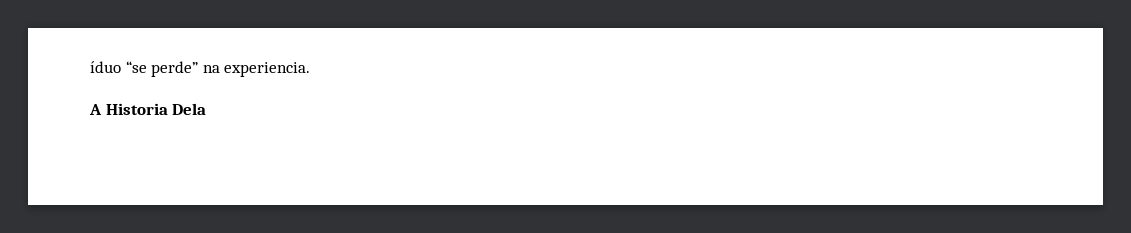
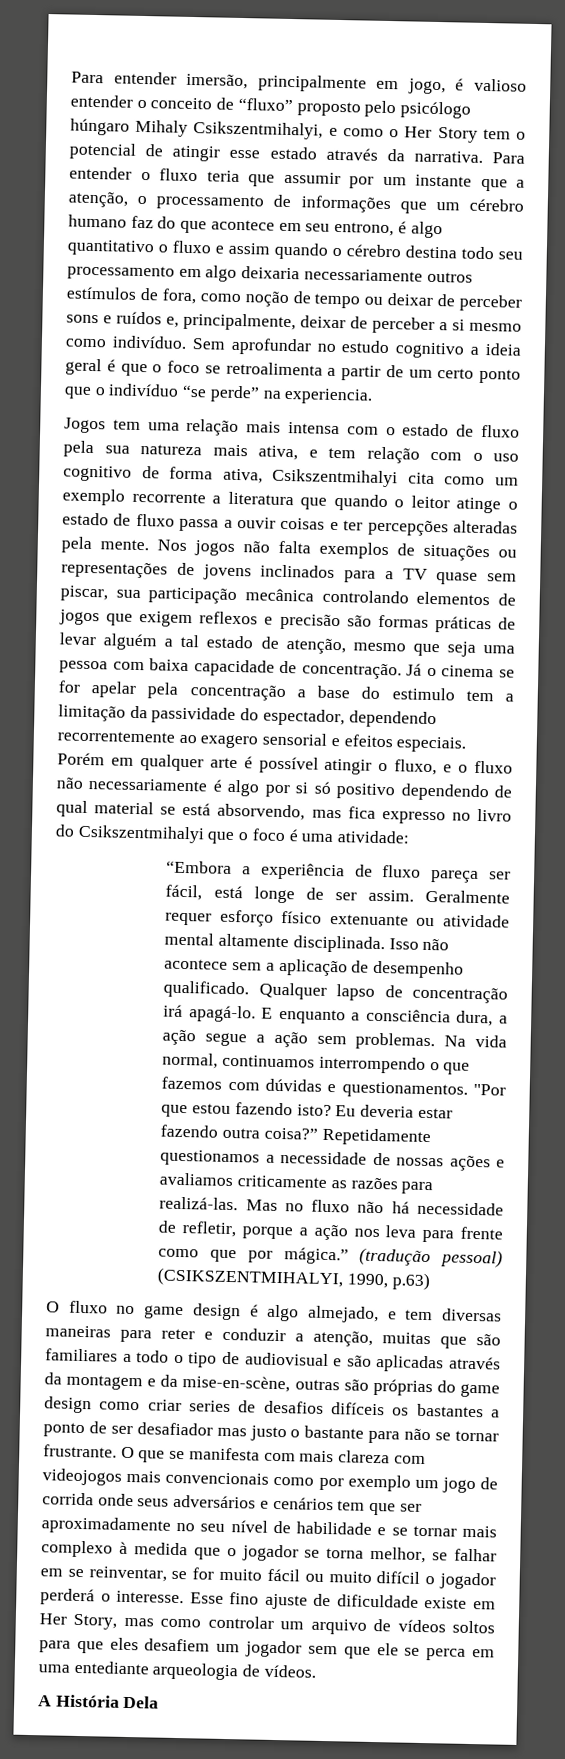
- íduo “se perde” na experiencia.
+ Para entender imersão, principalmente em jogo, é valioso entender o conceito de “fluxo” proposto pelo psicólogo húngaro Mihaly Csikszentmihalyi, e como o Her Story tem o potencial de atingir esse estado através da narrativa. Para entender o fluxo teria que assumir por um instante que a atenção, o processamento de informações que um cérebro humano faz do que acontece em seu entrono, é algo quantitativo o fluxo e assim quando o cérebro destina todo seu processamento em algo deixaria necessariamente outros estímulos de fora, como noção de tempo ou deixar de perceber sons e ruídos e, principalmente, deixar de perceber a si mesmo como indivíduo. Sem aprofundar no estudo cognitivo a ideia geral é que o foco se retroalimenta a partir de um certo ponto que o indivíduo “se perde” na experiencia.
+ Jogos tem uma relação mais intensa com o estado de fluxo pela sua natureza mais ativa, e tem relação com o uso cognitivo de forma ativa, Csikszentmihalyi cita como um exemplo recorrente a literatura que quando o leitor atinge o estado de fluxo passa a ouvir coisas e ter percepções alteradas pela mente. Nos jogos não falta exemplos de situações ou representações de jovens inclinados para a TV quase sem piscar, sua participação mecânica controlando elementos de jogos que exigem reflexos e precisão são formas práticas de levar alguém a tal estado de atenção, mesmo que seja uma pessoa com baixa capacidade de concentração. Já o cinema se for apelar pela concentração a base do estimulo tem a limitação da passividade do espectador, dependendo recorrentemente ao exagero sensorial e efeitos especiais. Porém em qualquer arte é possível atingir o fluxo, e o fluxo não necessariamente é algo por si só positivo dependendo de qual material se está absorvendo, mas fica expresso no livro do Csikszentmihalyi que o foco é uma atividade:
+ “Embora a experiência de fluxo pareça ser fácil, está longe de ser assim. Geralmente requer esforço físico extenuante ou atividade mental altamente disciplinada. Isso não acontece sem a aplicação de desempenho qualificado. Qualquer lapso de concentração irá apagá-lo. E enquanto a consciência dura, a ação segue a ação sem problemas. Na vida normal, continuamos interrompendo o que fazemos com dúvidas e questionamentos. "Por que estou fazendo isto? Eu deveria estar fazendo outra coisa?” Repetidamente questionamos a necessidade de nossas ações e avaliamos criticamente as razões para realizá-las. Mas no fluxo não há necessidade de refletir, porque a ação nos leva para frente como que por mágica.” (tradução pessoal) (CSIKSZENTMIHALYI, 1990, p.63)
+ O fluxo no game design é algo almejado, e tem diversas maneiras para reter e conduzir a atenção, muitas que são familiares a todo o tipo de audiovisual e são aplicadas através da montagem e da mise-en-scène, outras são próprias do game design como criar series de desafios difíceis os bastantes a ponto de ser desafiador mas justo o bastante para não se tornar frustrante. O que se manifesta com mais clareza com videojogos mais convencionais como por exemplo um jogo de corrida onde seus adversários e cenários tem que ser aproximadamente no seu nível de habilidade e se tornar mais complexo à medida que o jogador se torna melhor, se falhar em se reinventar, se for muito fácil ou muito difícil o jogador perderá o interesse. Esse fino ajuste de dificuldade existe em Her Story, mas como controlar um arquivo de vídeos soltos para que eles desafiem um jogador sem que ele se perca em uma entediante arqueologia de vídeos.
- A Historia Dela
+ A História Dela

